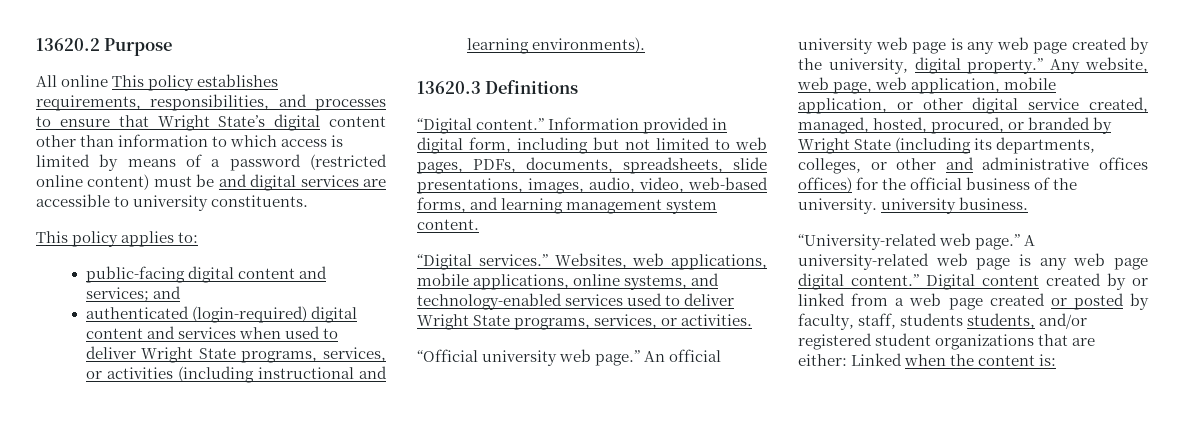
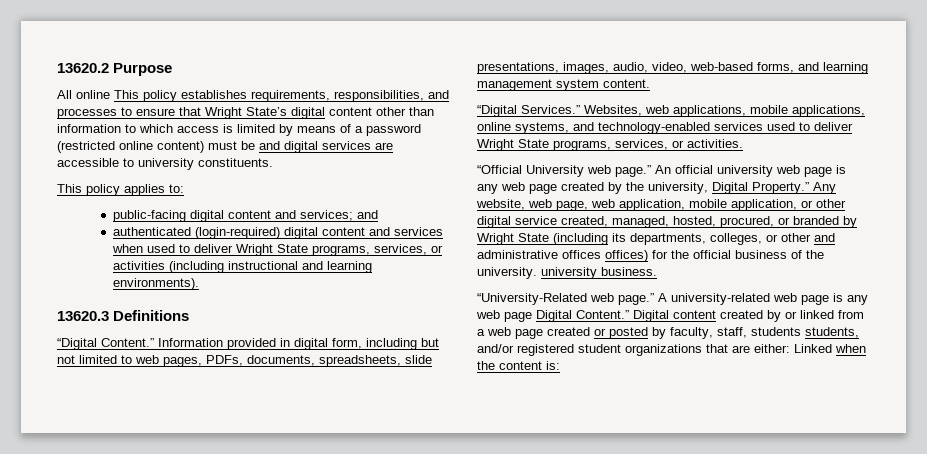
- “Digital content.”
+ “Digital Content.”
- “Digital services.”
+ “Digital Services.”
- “Official university web page.”
+ “Official University web page.”
- An official university web page is any web page created by the university, digital property.”
+ An official university web page is any web page created by the university, Digital Property.”
- “University-related web page.”
+ “University-Related web page.”
- A university-related web page is any web page digital content.”
+ A university-related web page is any web page Digital Content.”

